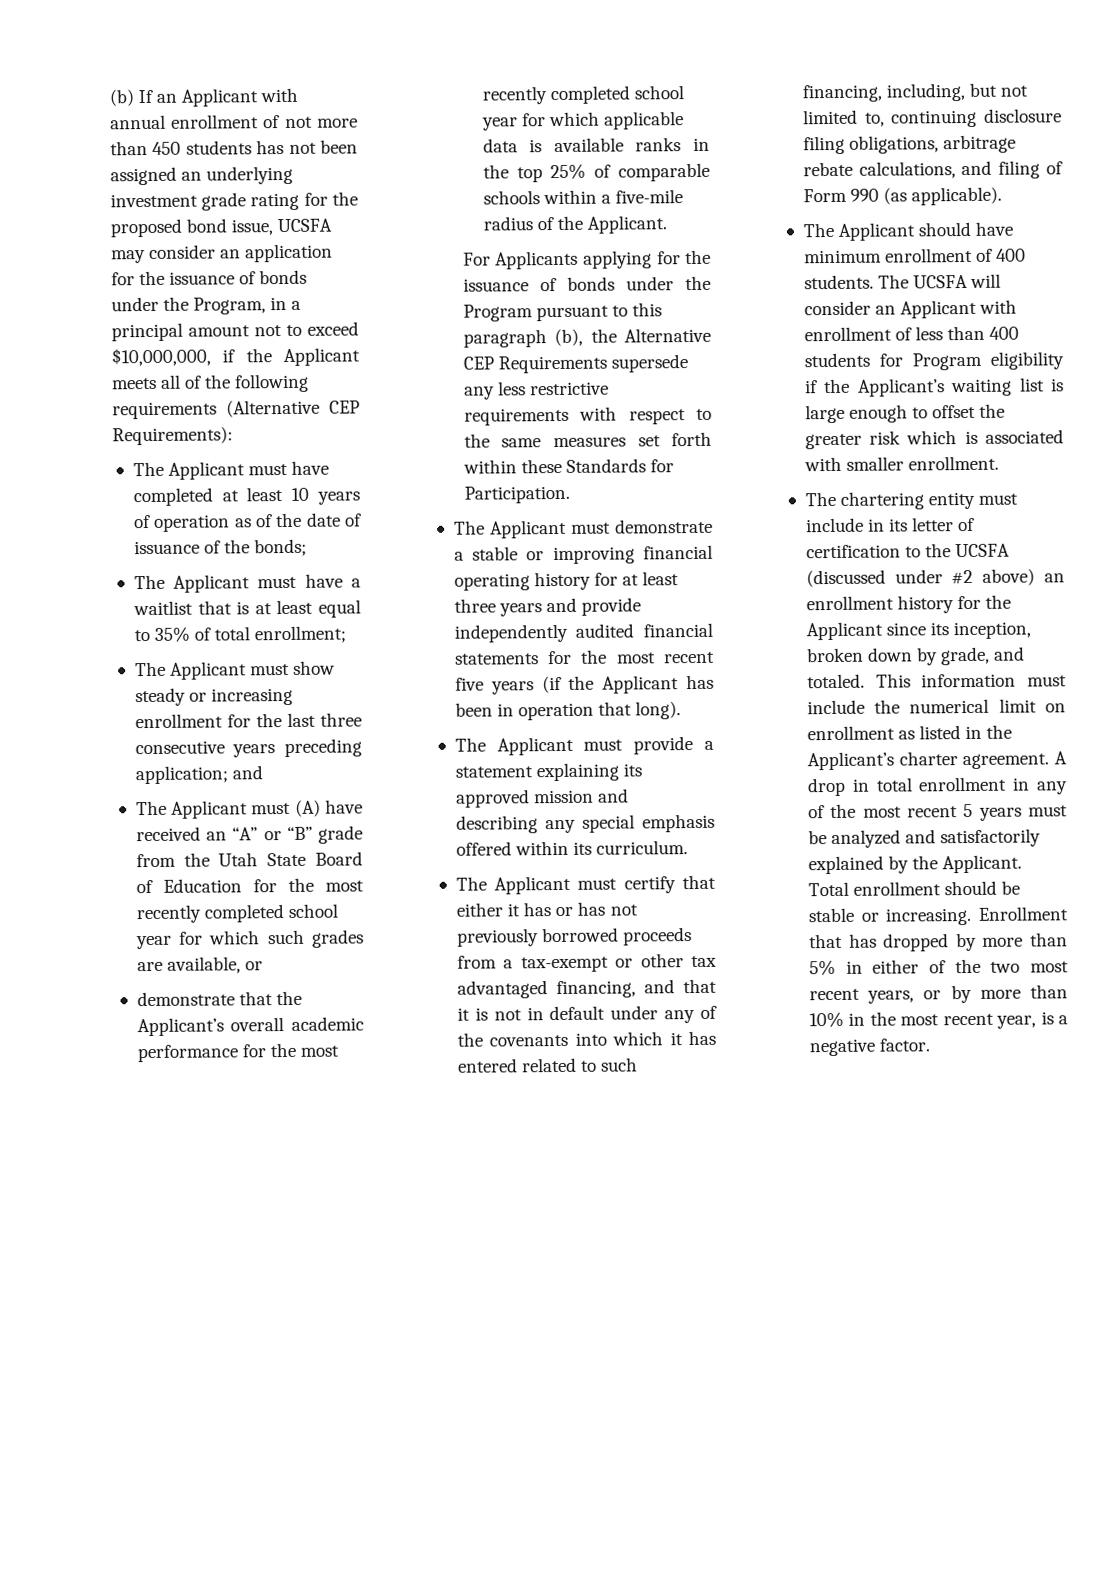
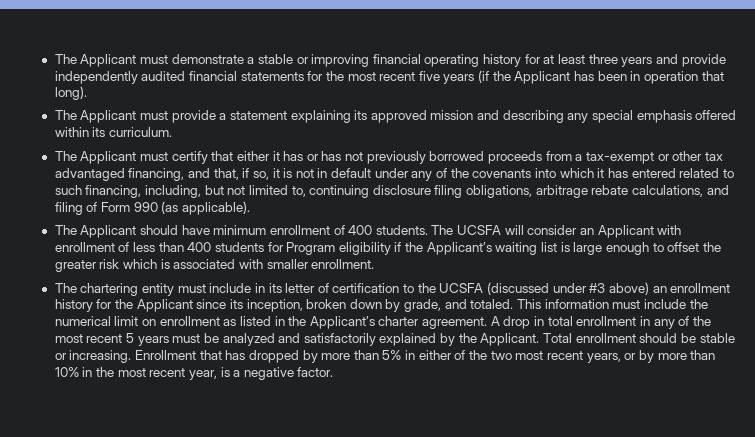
- (b) If an Applicant with annual enrollment of not more than 450 students has not been assigned an underlying investment grade rating for the proposed bond issue, UCSFA may consider an application for the issuance of bonds under the Program, in a principal amount not to exceed $10,000,000, if the Applicant meets all of the following requirements (Alternative CEP Requirements):
- The Applicant must have completed at least 10 years of operation as of the date of issuance of the bonds;
- The Applicant must have a waitlist that is at least equal to 35% of total enrollment;
- The Applicant must show steady or increasing enrollment for the last three consecutive years preceding application; and
- The Applicant must (A) have received an “A” or “B” grade from the Utah State Board of Education for the most recently completed school year for which such grades are available, or
- demonstrate that the Applicant’s overall academic performance for the most recently completed school year for which applicable data is available ranks in the top 25% of comparable schools within a five-mile radius of the Applicant.
- For Applicants applying for the issuance of bonds under the Program pursuant to this paragraph (b), the Alternative CEP Requirements supersede any less restrictive requirements with respect to the same measures set forth within these Standards for Participation.
- The Applicant must certify that either it has or has not previously borrowed proceeds from a tax-exempt or other tax advantaged financing, and that it is not in default under any of the covenants into which it has entered related to such financing, including, but not limited to, continuing disclosure filing obligations, arbitrage rebate calculations, and filing of Form 990 (as applicable).
+ The Applicant must certify that either it has or has not previously borrowed proceeds from a tax-exempt or other tax advantaged financing, and that, if so, it is not in default under any of the covenants into which it has entered related to such financing, including, but not limited to, continuing disclosure filing obligations, arbitrage rebate calculations, and filing of Form 990 (as applicable).
- The chartering entity must include in its letter of certification to the UCSFA (discussed under #2 above) an enrollment history for the Applicant since its inception, broken down by grade, and totaled.
+ The chartering entity must include in its letter of certification to the UCSFA (discussed under #3 above) an enrollment history for the Applicant since its inception, broken down by grade, and totaled.

